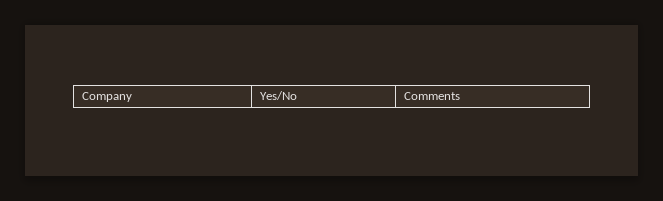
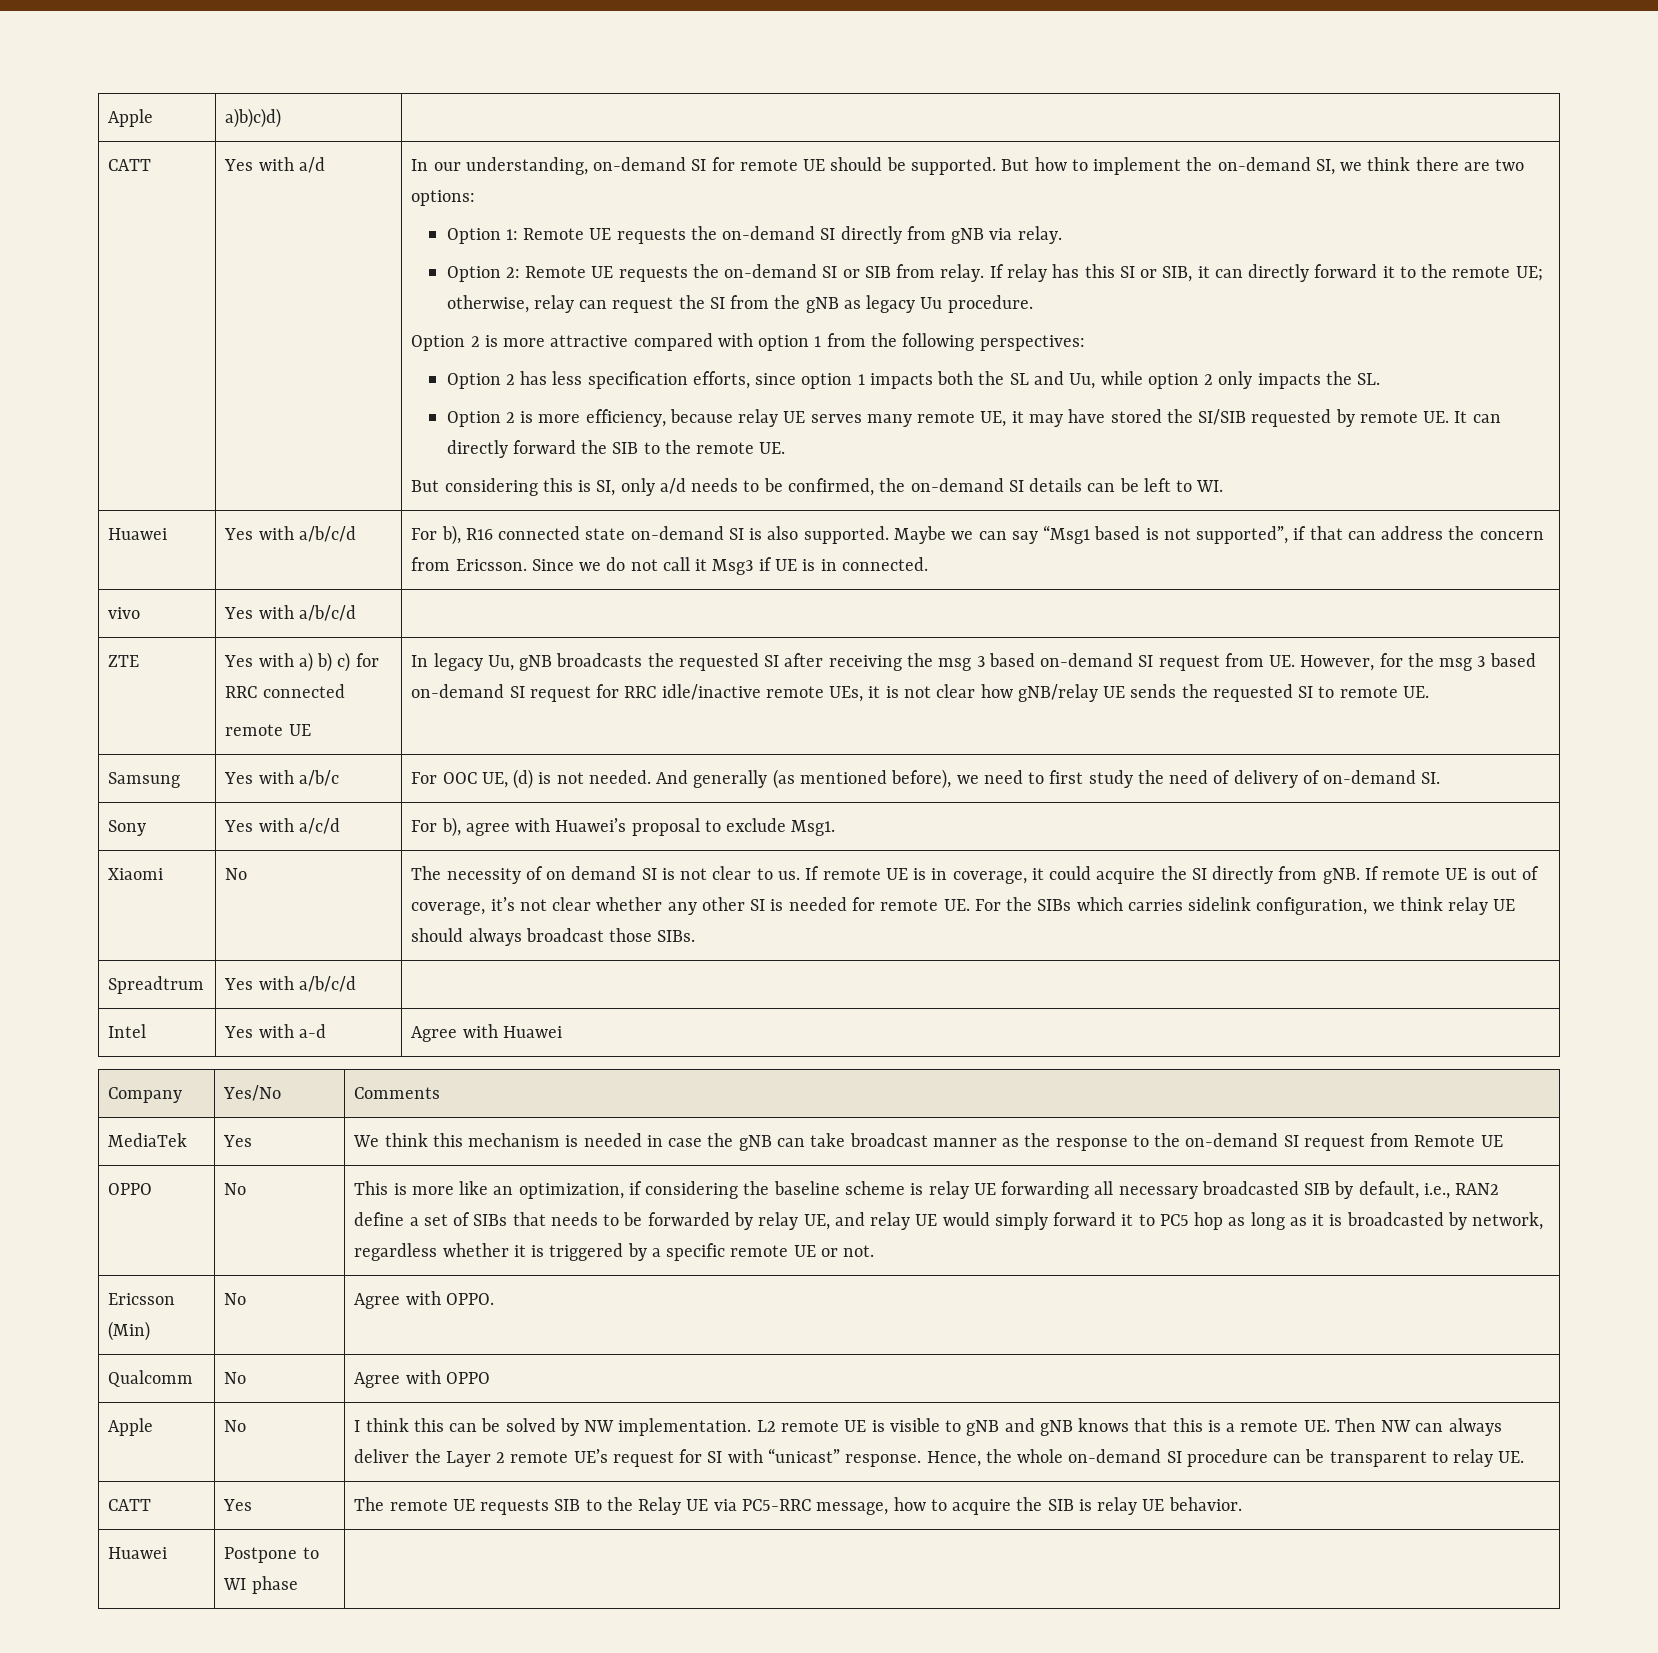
+ Apple | a)b)c)d) |
+ CATT | Yes with a/d | In our understanding, on-demand SI for remote UE should be supported. But how to implement the on-demand SI, we think there are two options:
+ Option 1: Remote UE requests the on-demand SI directly from gNB via relay.
+ Option 2: Remote UE requests the on-demand SI or SIB from relay. If relay has this SI or SIB, it can directly forward it to the remote UE; otherwise, relay can request the SI from the gNB as legacy Uu procedure.
+ Option 2 is more attractive compared with option 1 from the following perspectives:
+ Option 2 has less specification efforts, since option 1 impacts both the SL and Uu, while option 2 only impacts the SL.
+ Option 2 is more efficiency, because relay UE serves many remote UE, it may have stored the SI/SIB requested by remote UE. It can directly forward the SIB to the remote UE.
+ But considering this is SI, only a/d needs to be confirmed, the on-demand SI details can be left to WI.
+ Huawei | Yes with a/b/c/d | For b), R16 connected state on-demand SI is also supported. Maybe we can say “Msg1 based is not supported”, if that can address the concern from Ericsson. Since we do not call it Msg3 if UE is in connected.
+ vivo | Yes with a/b/c/d |
+ ZTE | Yes with a) b) c) for RRC connected
+ remote UE | In legacy Uu, gNB broadcasts the requested SI after receiving the msg 3 based on-demand SI request from UE. However, for the msg 3 based on-demand SI request for RRC idle/inactive remote UEs, it is not clear how gNB/relay UE sends the requested SI to remote UE.
+ Samsung | Yes with a/b/c | For OOC UE, (d) is not needed. And generally (as mentioned before), we need to first study the need of delivery of on-demand SI.
+ Sony | Yes with a/c/d | For b), agree with Huawei’s proposal to exclude Msg1.
+ Xiaomi | No | The necessity of on demand SI is not clear to us. If remote UE is in coverage, it could acquire the SI directly from gNB. If remote UE is out of coverage, it’s not clear whether any other SI is needed for remote UE. For the SIBs which carries sidelink configuration, we think relay UE should always broadcast those SIBs.
+ Spreadtrum | Yes with a/b/c/d |
+ Intel | Yes with a-d | Agree with Huawei
  Company | Yes/No | Comments
+ MediaTek | Yes | We think this mechanism is needed in case the gNB can take broadcast manner as the response to the on-demand SI request from Remote UE
+ OPPO | No | This is more like an optimization, if considering the baseline scheme is relay UE forwarding all necessary broadcasted SIB by default, i.e., RAN2 define a set of SIBs that needs to be forwarded by relay UE, and relay UE would simply forward it to PC5 hop as long as it is broadcasted by network, regardless whether it is triggered by a specific remote UE or not.
+ Ericsson (Min) | No | Agree with OPPO.
+ Qualcomm | No | Agree with OPPO
+ Apple | No | I think this can be solved by NW implementation. L2 remote UE is visible to gNB and gNB knows that this is a remote UE. Then NW can always deliver the Layer 2 remote UE’s request for SI with “unicast” response. Hence, the whole on-demand SI procedure can be transparent to relay UE.
+ CATT | Yes | The remote UE requests SIB to the Relay UE via PC5-RRC message, how to acquire the SIB is relay UE behavior.
+ Huawei | Postpone to WI phase |

